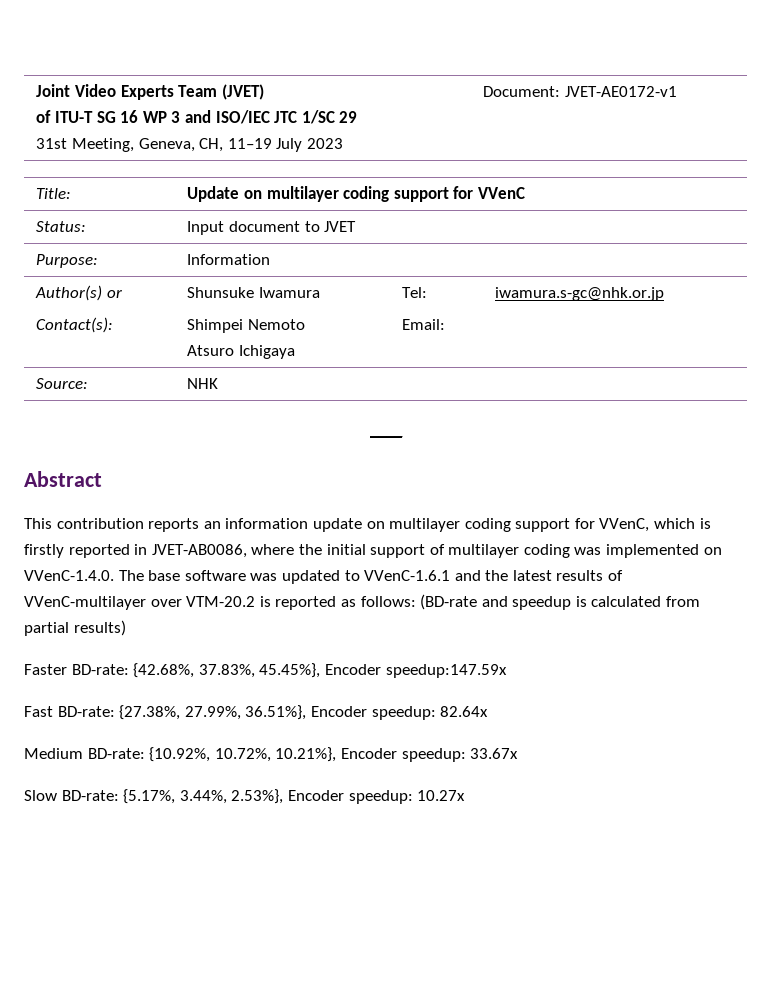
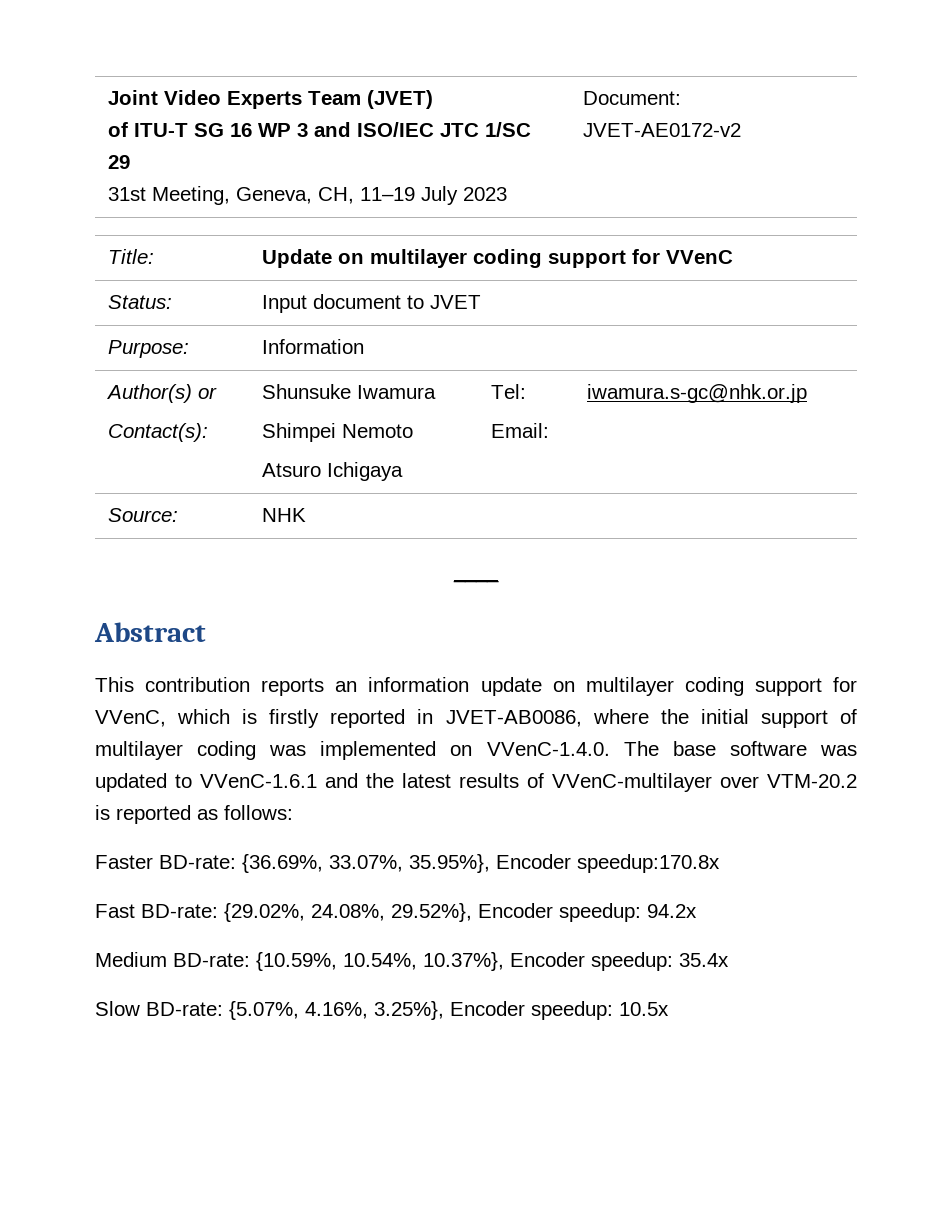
  Joint Video Experts Team (JVET)
  of ITU-T SG 16 WP 3 and ISO/IEC JTC 1/SC 29
- 31st Meeting, Geneva, CH, 11–19 July 2023 | Document: JVET-AE0172-v1
+ 31st Meeting, Geneva, CH, 11–19 July 2023 | Document: JVET-AE0172-v2
- This contribution reports an information update on multilayer coding support for VVenC, which is firstly reported in JVET-AB0086, where the initial support of multilayer coding was implemented on VVenC-1.4.0. The base software was updated to VVenC-1.6.1 and the latest results of VVenC-multilayer over VTM-20.2 is reported as follows: (BD-rate and speedup is calculated from partial results)
- Faster BD-rate: {42.68%, 37.83%, 45.45%}, Encoder speedup:147.59x
+ This contribution reports an information update on multilayer coding support for VVenC, which is firstly reported in JVET-AB0086, where the initial support of multilayer coding was implemented on VVenC-1.4.0. The base software was updated to VVenC-1.6.1 and the latest results of VVenC-multilayer over VTM-20.2 is reported as follows:
+ Faster BD-rate: {36.69%, 33.07%, 35.95%}, Encoder speedup:170.8x
- Fast BD-rate: {27.38%, 27.99%, 36.51%}, Encoder speedup: 82.64x
+ Fast BD-rate: {29.02%, 24.08%, 29.52%}, Encoder speedup: 94.2x
- Medium BD-rate: {10.92%, 10.72%, 10.21%}, Encoder speedup: 33.67x
+ Medium BD-rate: {10.59%, 10.54%, 10.37%}, Encoder speedup: 35.4x
- Slow BD-rate: {5.17%, 3.44%, 2.53%}, Encoder speedup: 10.27x
+ Slow BD-rate: {5.07%, 4.16%, 3.25%}, Encoder speedup: 10.5x

